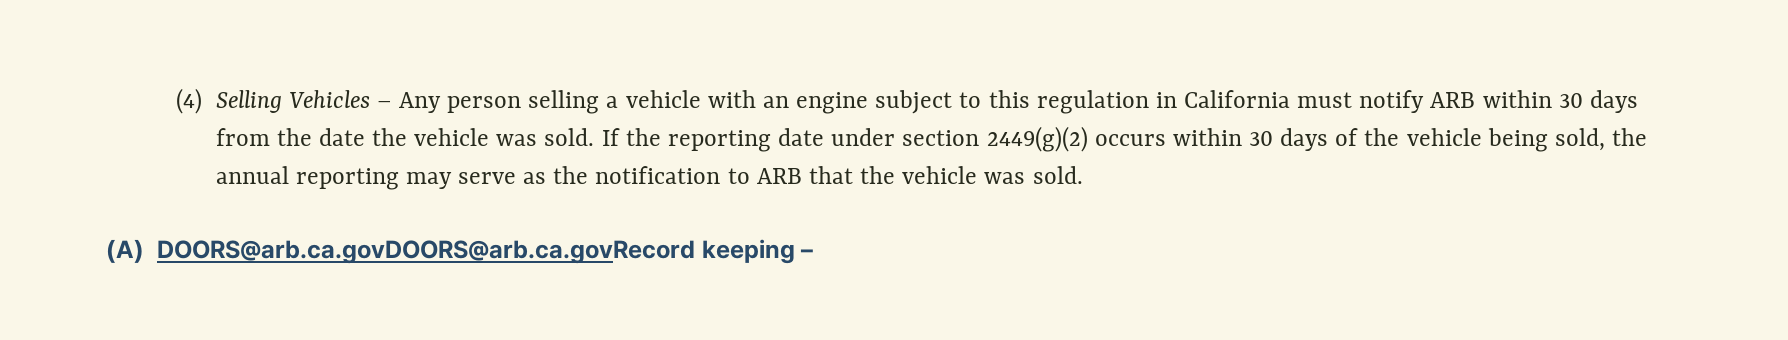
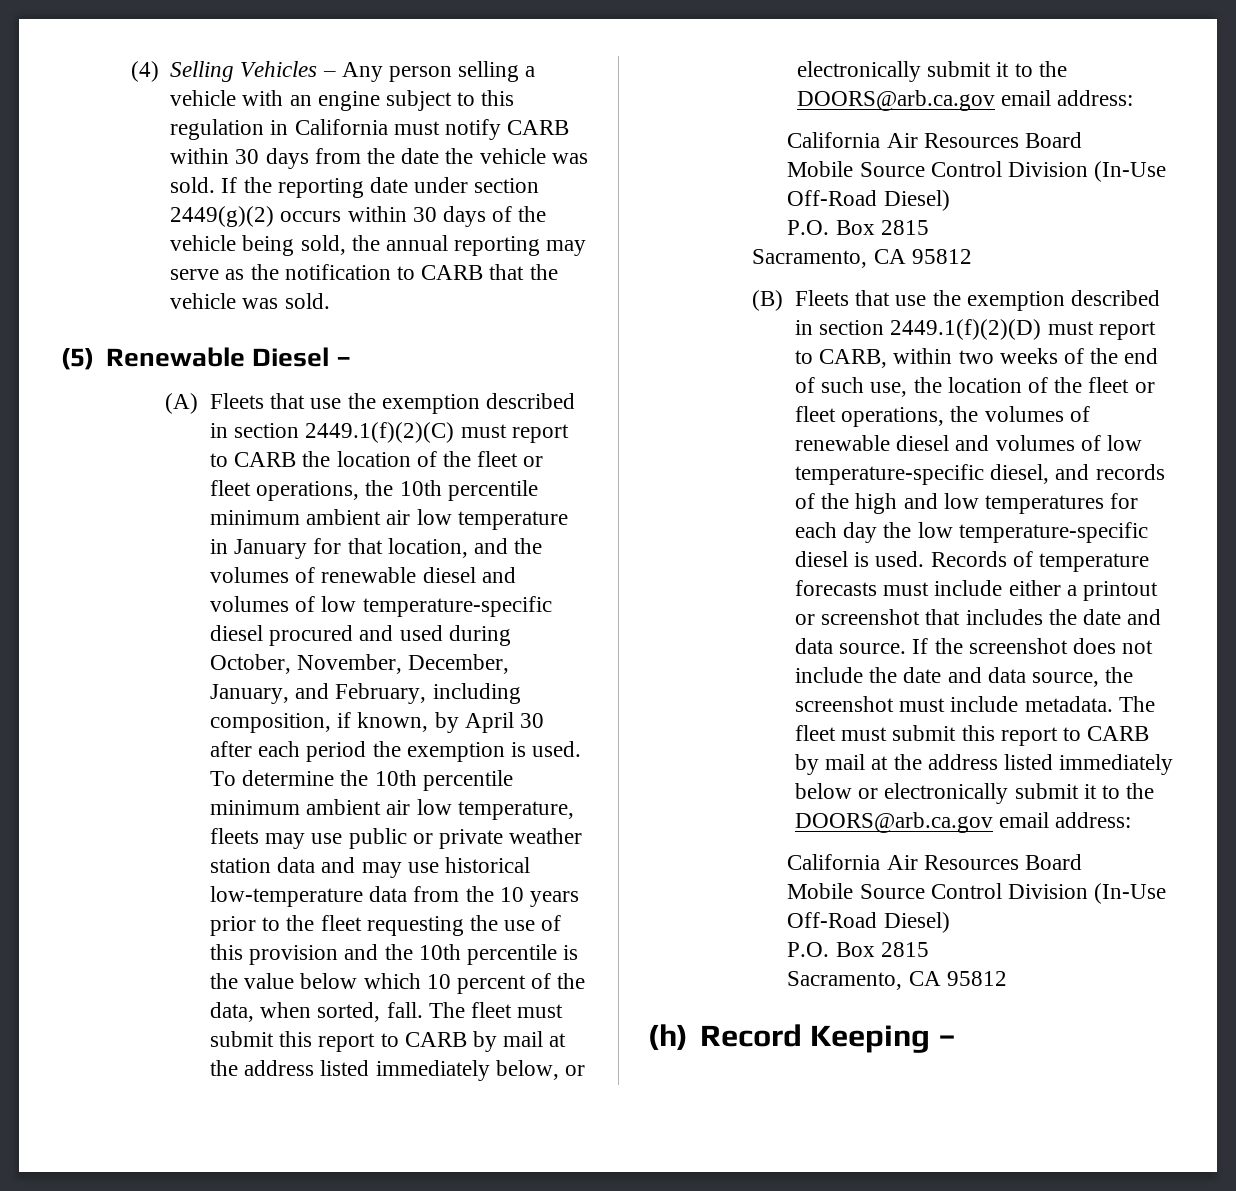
- (4) Selling Vehicles – Any person selling a vehicle with an engine subject to this regulation in California must notify ARB within 30 days from the date the vehicle was sold.
+ (4) Selling Vehicles – Any person selling a vehicle with an engine subject to this regulation in California must notify CARB within 30 days from the date the vehicle was sold.
- If the reporting date under section 2449(g)(2) occurs within 30 days of the vehicle being sold, the annual reporting may serve as the notification to ARB that the vehicle was sold.
+ If the reporting date under section 2449(g)(2) occurs within 30 days of the vehicle being sold, the annual reporting may serve as the notification to CARB that the vehicle was sold.
- (A) DOORS@arb.ca.govDOORS@arb.ca.govRecord keeping –
+ (5) Renewable Diesel –
+ (A) Fleets that use the exemption described in section 2449.1(f)(2)(C) must report to CARB the location of the fleet or fleet operations, the 10th percentile minimum ambient air low temperature in January for that location, and the volumes of renewable diesel and volumes of low temperature-specific diesel procured and used during October, November, December, January, and February, including composition, if known, by April 30 after each period the exemption is used. To determine the 10th percentile minimum ambient air low temperature, fleets may use public or private weather station data and may use historical low-temperature data from the 10 years prior to the fleet requesting the use of this provision and the 10th percentile is the value below which 10 percent of the data, when sorted, fall. The fleet must submit this report to CARB by mail at the address listed immediately below, or electronically submit it to the DOORS@arb.ca.gov email address:
+ California Air Resources Board
+ Mobile Source Control Division (In-Use Off-Road Diesel)
+ P.O. Box 2815
+ Sacramento, CA 95812
+ (B) Fleets that use the exemption described in section 2449.1(f)(2)(D) must report to CARB, within two weeks of the end of such use, the location of the fleet or fleet operations, the volumes of renewable diesel and volumes of low temperature-specific diesel, and records of the high and low temperatures for each day the low temperature-specific diesel is used. Records of temperature forecasts must include either a printout or screenshot that includes the date and data source. If the screenshot does not include the date and data source, the screenshot must include metadata. The fleet must submit this report to CARB by mail at the address listed immediately below or electronically submit it to the DOORS@arb.ca.gov email address:
+ California Air Resources Board
+ Mobile Source Control Division (In-Use Off-Road Diesel)
+ P.O. Box 2815
+ Sacramento, CA 95812
+ (h) Record Keeping –

